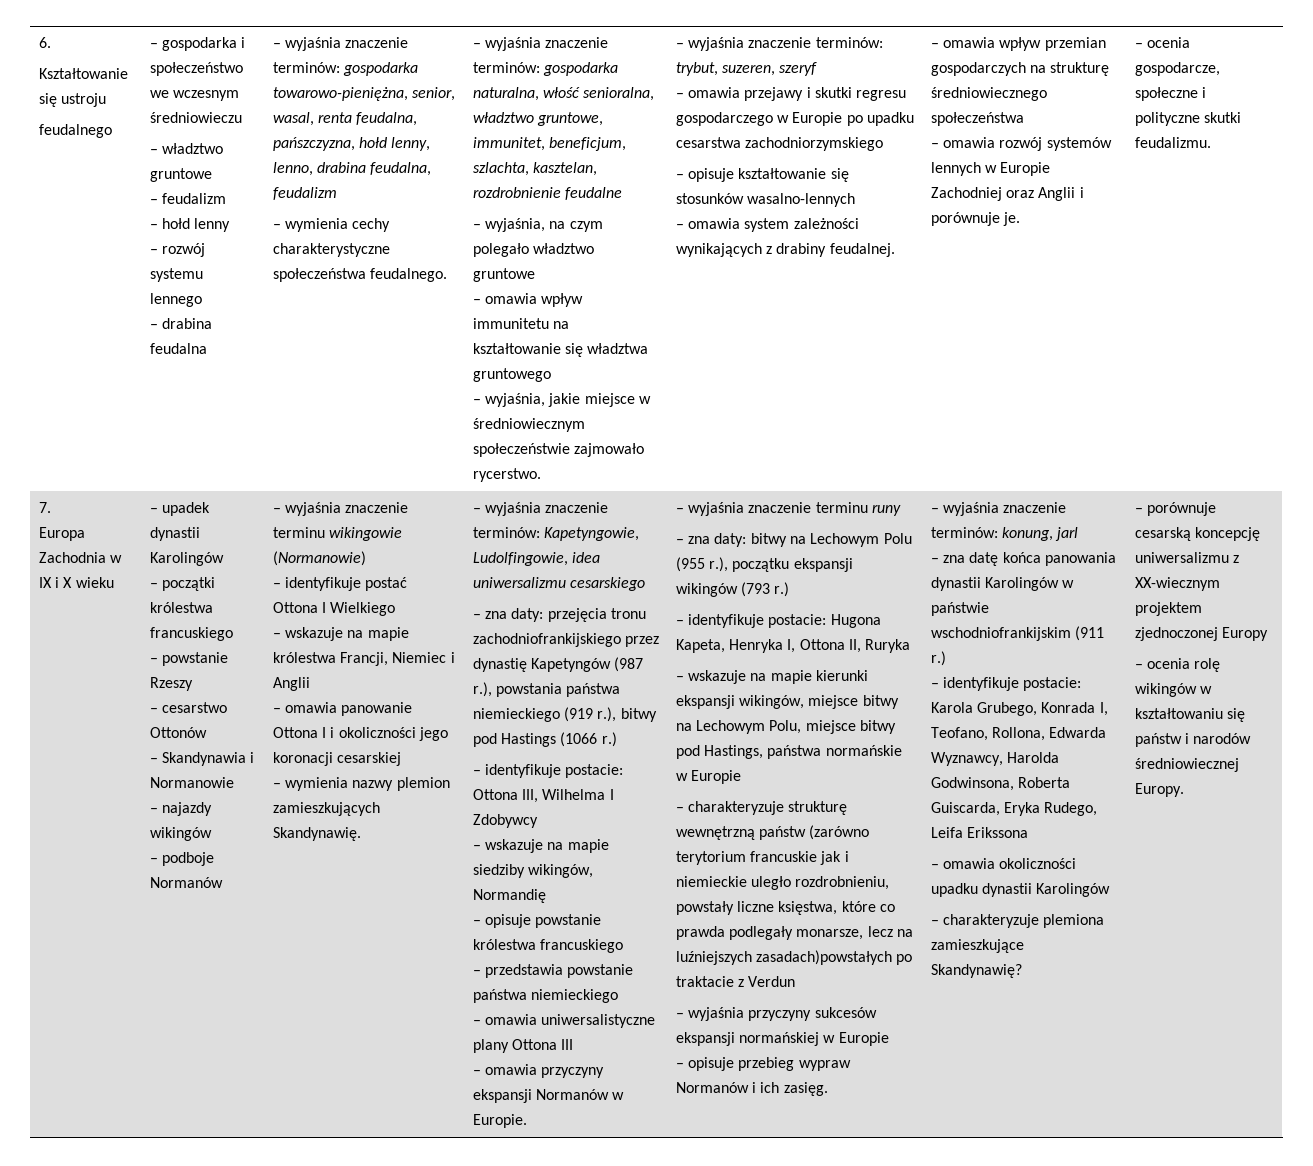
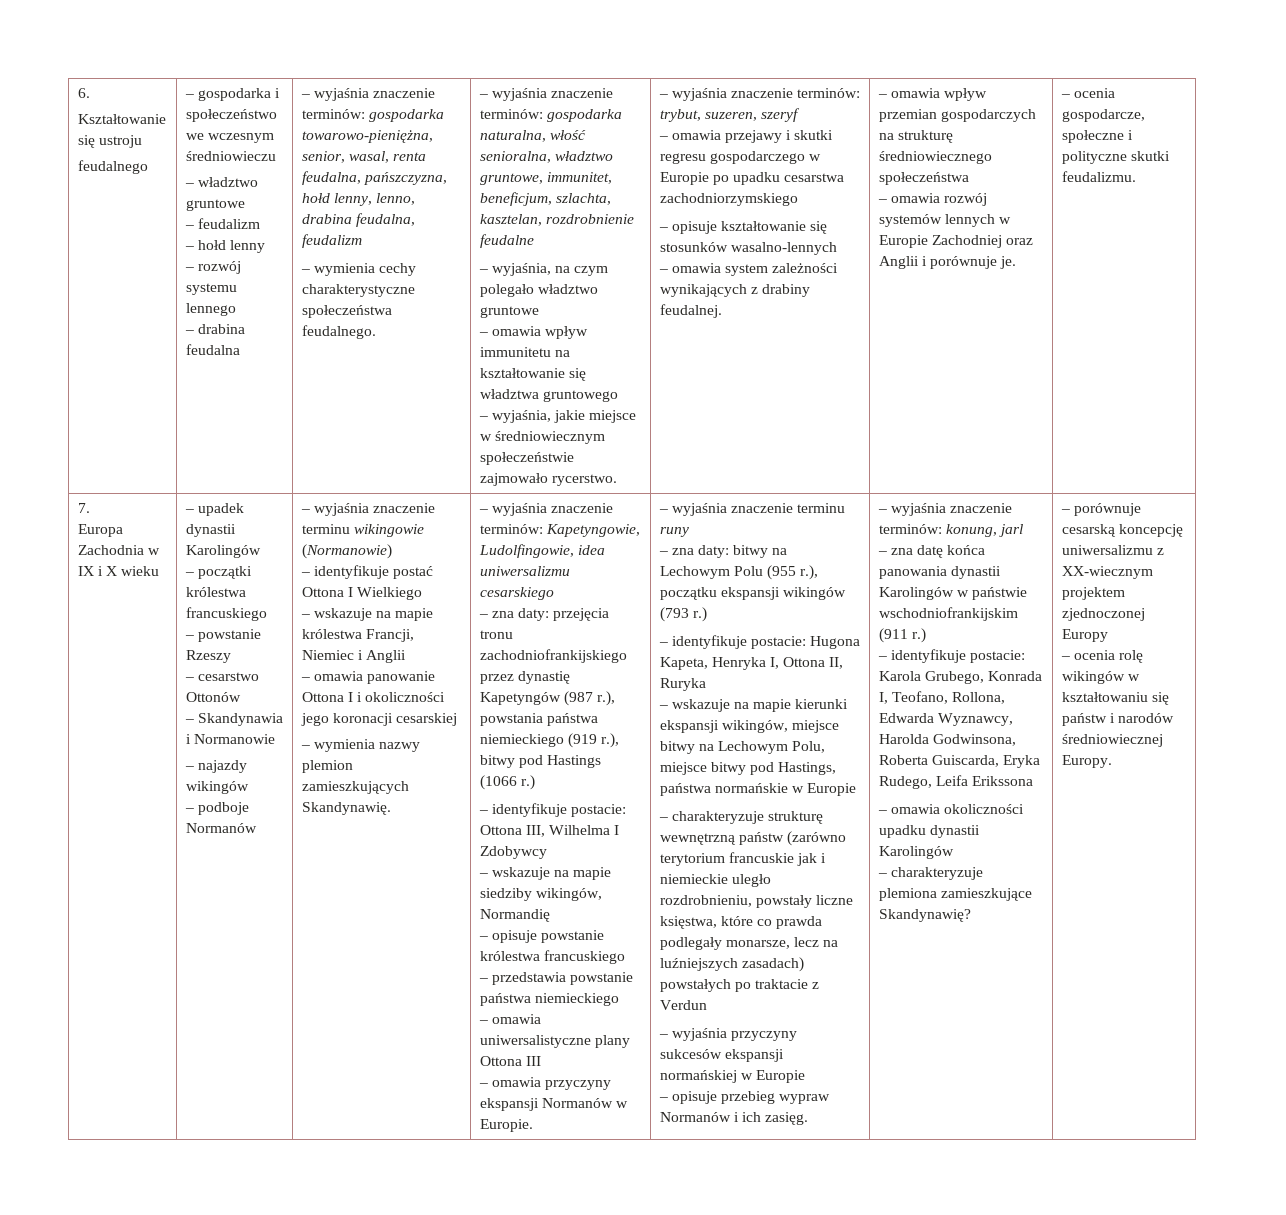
- – charakteryzuje strukturę wewnętrzną państw (zarówno terytorium francuskie jak i niemieckie uległo rozdrobnieniu, powstały liczne księstwa, które co prawda podlegały monarsze, lecz na luźniejszych zasadach)powstałych po traktacie z Verdun
+ – charakteryzuje strukturę wewnętrzną państw (zarówno terytorium francuskie jak i niemieckie uległo rozdrobnieniu, powstały liczne księstwa, które co prawda podlegały monarsze, lecz na luźniejszych zasadach) powstałych po traktacie z Verdun

